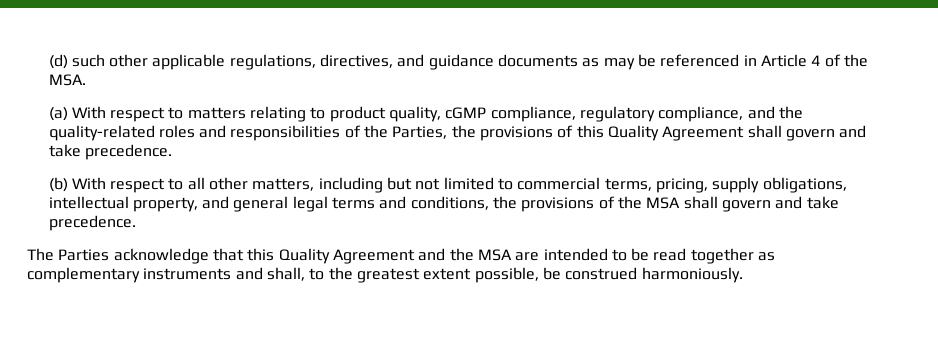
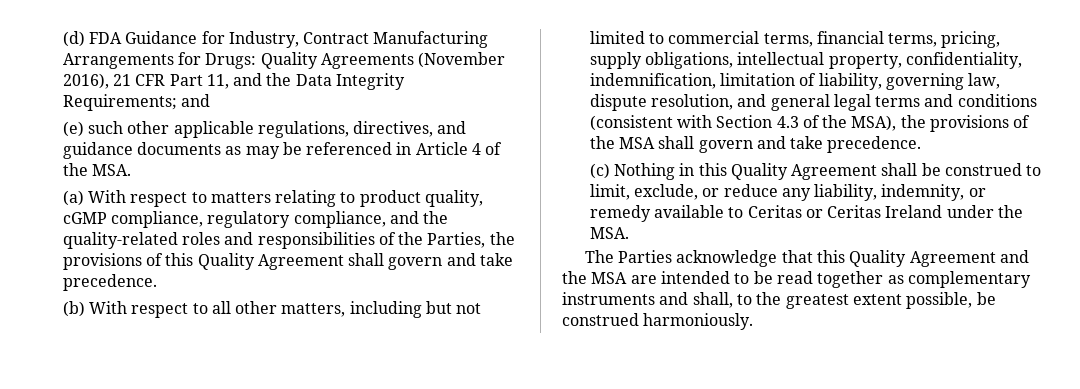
- (d) such other applicable regulations, directives, and guidance documents as may be referenced in Article 4 of the MSA.
+ (d) FDA Guidance for Industry, Contract Manufacturing Arrangements for Drugs: Quality Agreements (November 2016), 21 CFR Part 11, and the Data Integrity Requirements; and
+ (e) such other applicable regulations, directives, and guidance documents as may be referenced in Article 4 of the MSA.
- (b) With respect to all other matters, including but not limited to commercial terms, pricing, supply obligations, intellectual property, and general legal terms and conditions, the provisions of the MSA shall govern and take precedence.
+ (b) With respect to all other matters, including but not limited to commercial terms, financial terms, pricing, supply obligations, intellectual property, confidentiality, indemnification, limitation of liability, governing law, dispute resolution, and general legal terms and conditions (consistent with Section 4.3 of the MSA), the provisions of the MSA shall govern and take precedence.
+ (c) Nothing in this Quality Agreement shall be construed to limit, exclude, or reduce any liability, indemnity, or remedy available to Ceritas or Ceritas Ireland under the MSA.

